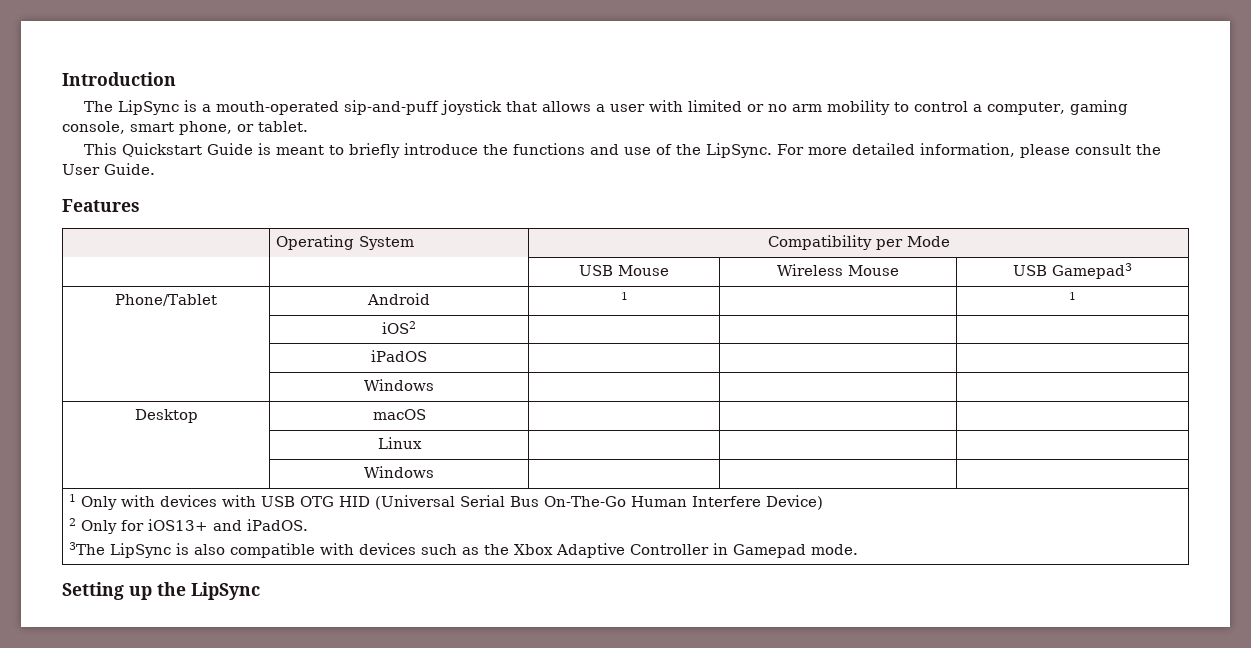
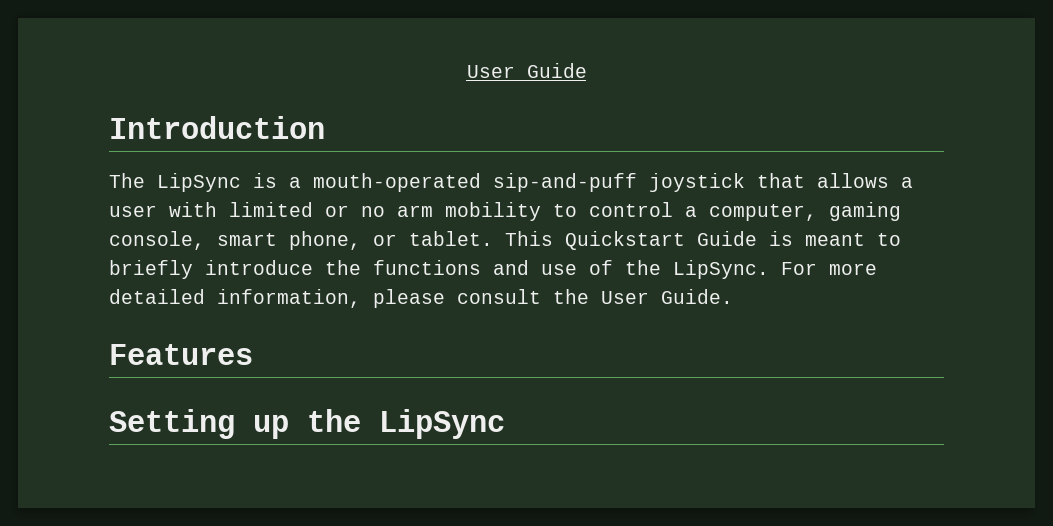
+ User Guide
- The LipSync is a mouth-operated sip-and-puff joystick that allows a user with limited or no arm mobility to control a computer, gaming console, smart phone, or tablet.
- This Quickstart Guide is meant to briefly introduce the functions and use of the LipSync.
+ The LipSync is a mouth-operated sip-and-puff joystick that allows a user with limited or no arm mobility to control a computer, gaming console, smart phone, or tablet. This Quickstart Guide is meant to briefly introduce the functions and use of the LipSync.
- | Operating System | Compatibility per Mode
- | | USB Mouse | Wireless Mouse | USB Gamepad3
- Phone/Tablet | Android | 1 | | 1
- | iOS2 | | |
- | iPadOS | | |
- | Windows | | |
- Desktop | macOS | | |
- | Linux | | |
- | Windows | | |
- 1 Only with devices with USB OTG HID (Universal Serial Bus On-The-Go Human Interfere Device)
- 2 Only for iOS13+ and iPadOS.
- 3The LipSync is also compatible with devices such as the Xbox Adaptive Controller in Gamepad mode.

